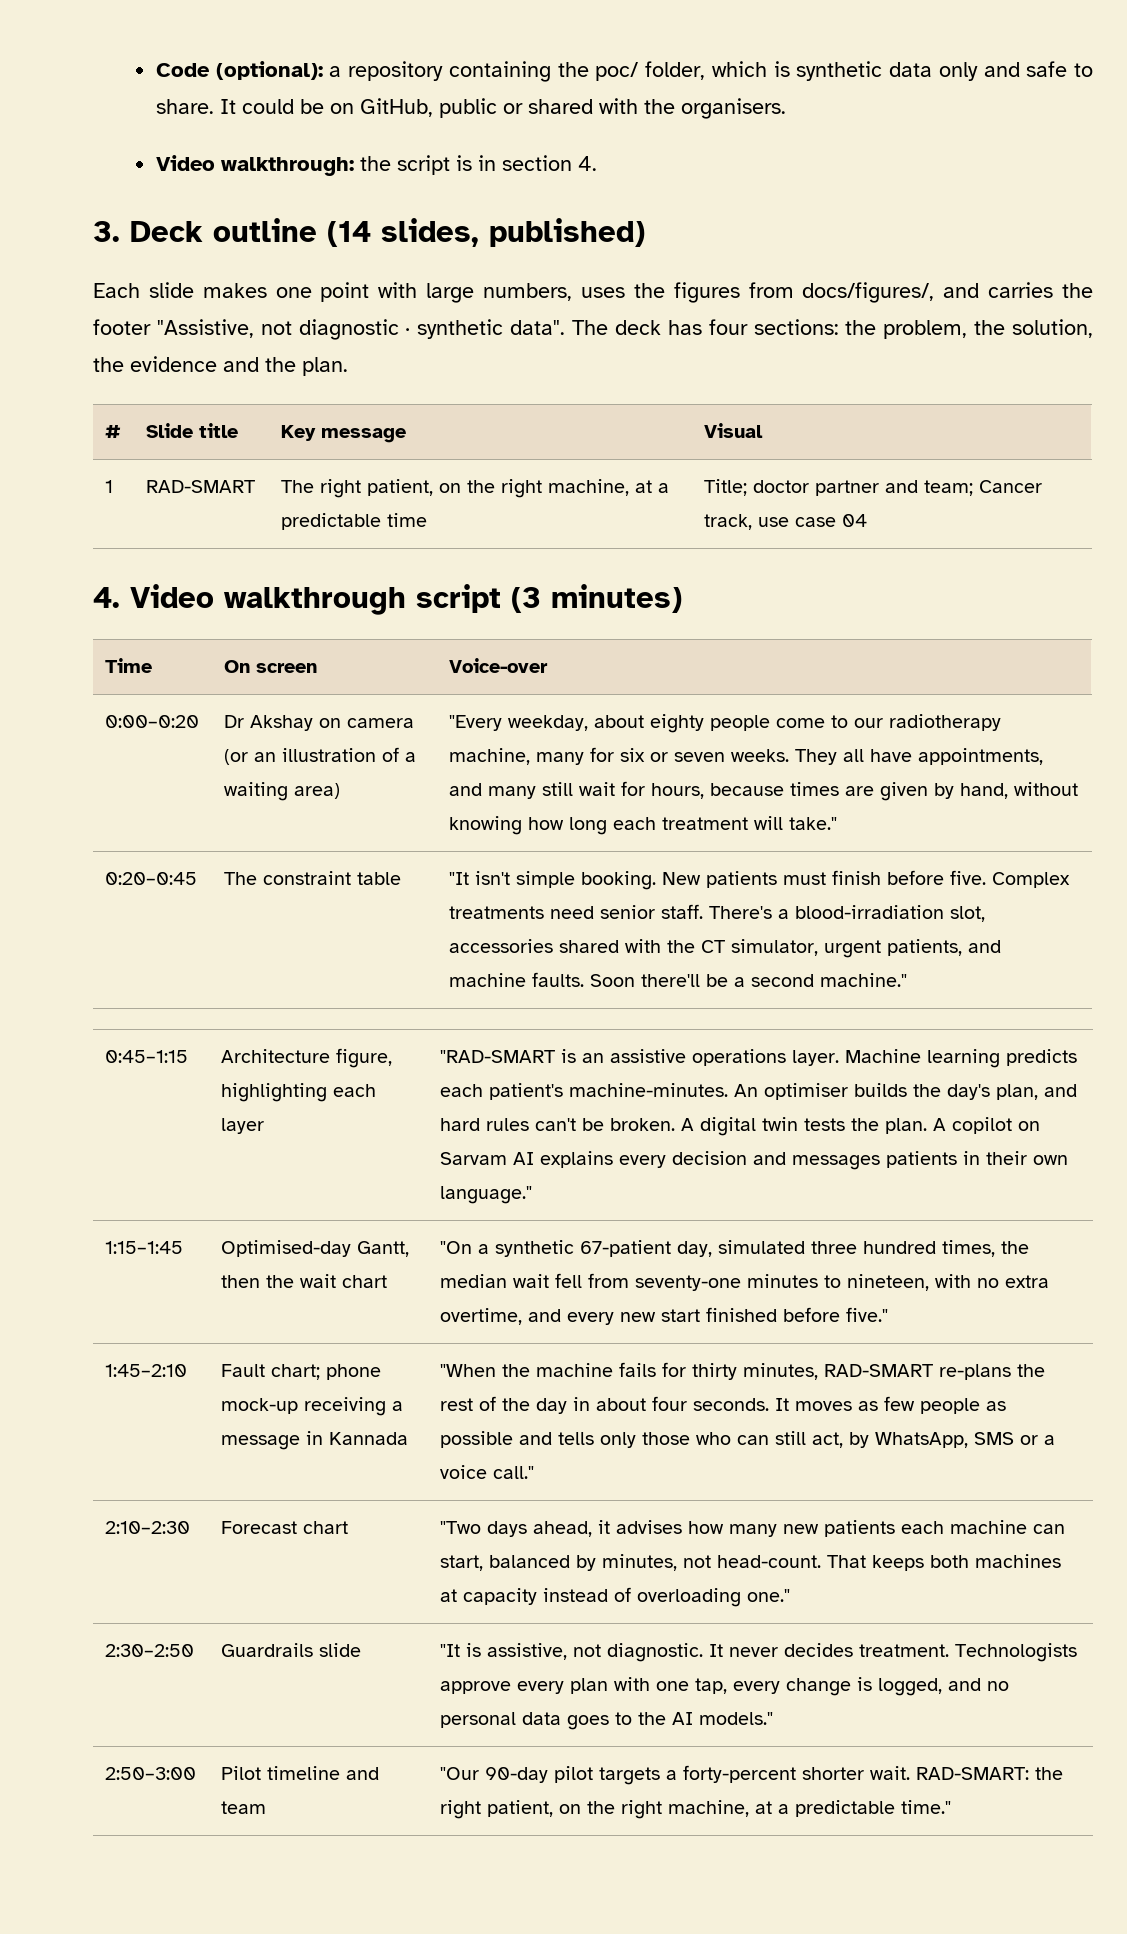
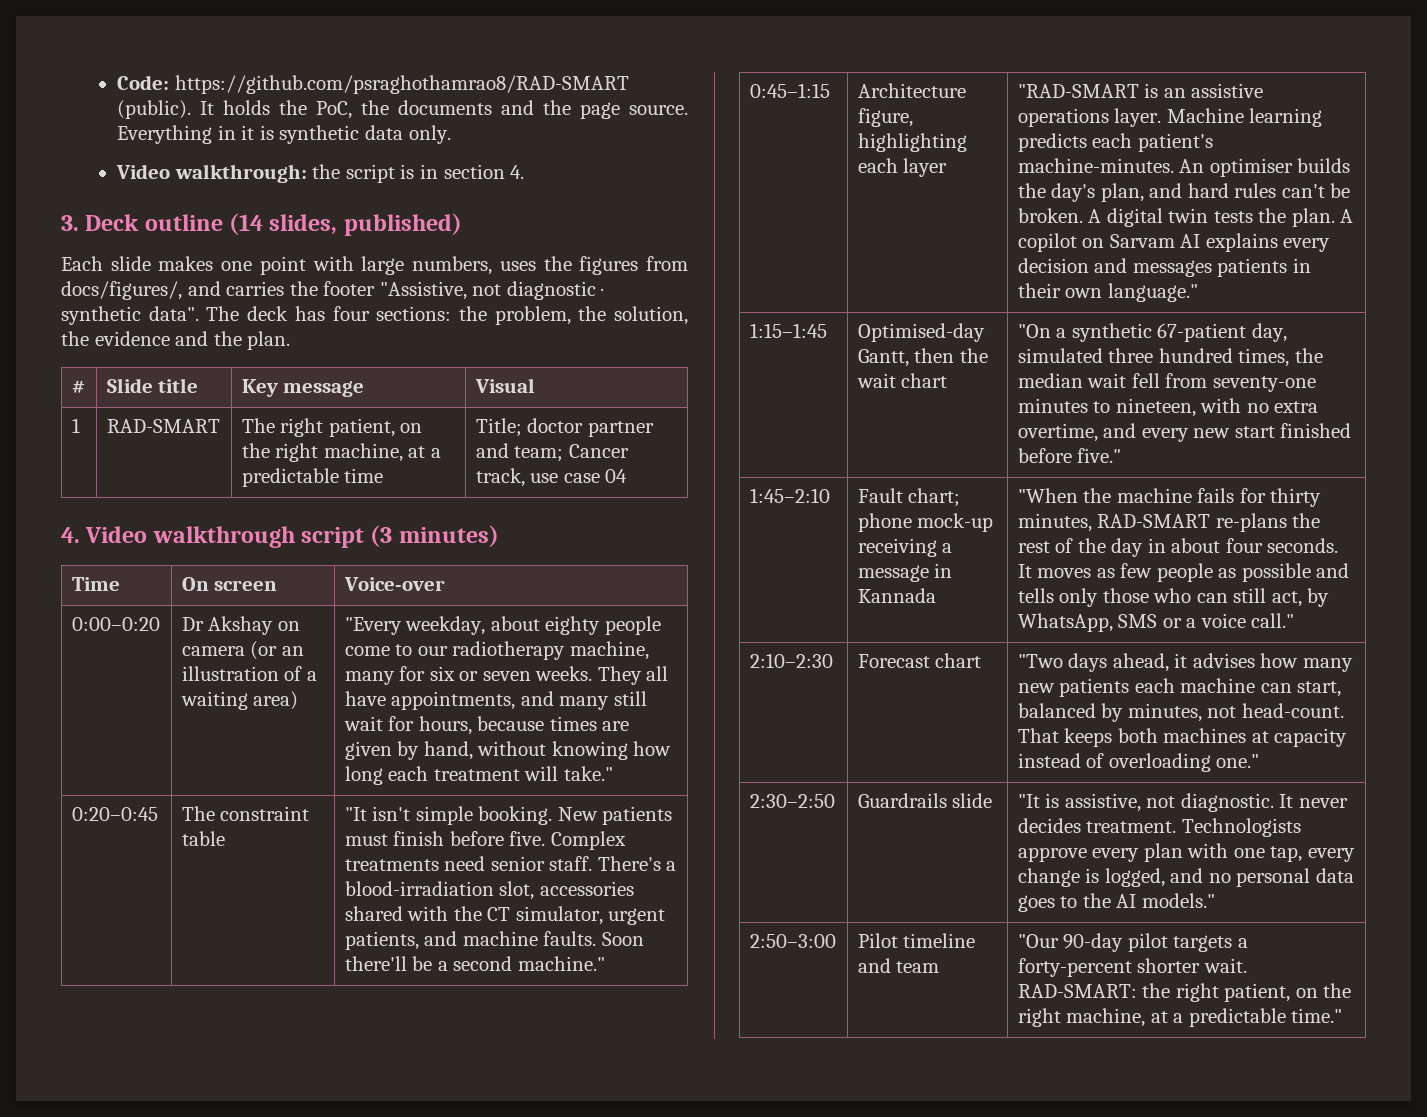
- Code (optional): a repository containing the poc/ folder, which is synthetic data only and safe to share. It could be on GitHub, public or shared with the organisers.
+ Code: https://github.com/psraghothamrao8/RAD-SMART (public). It holds the PoC, the documents and the page source. Everything in it is synthetic data only.

